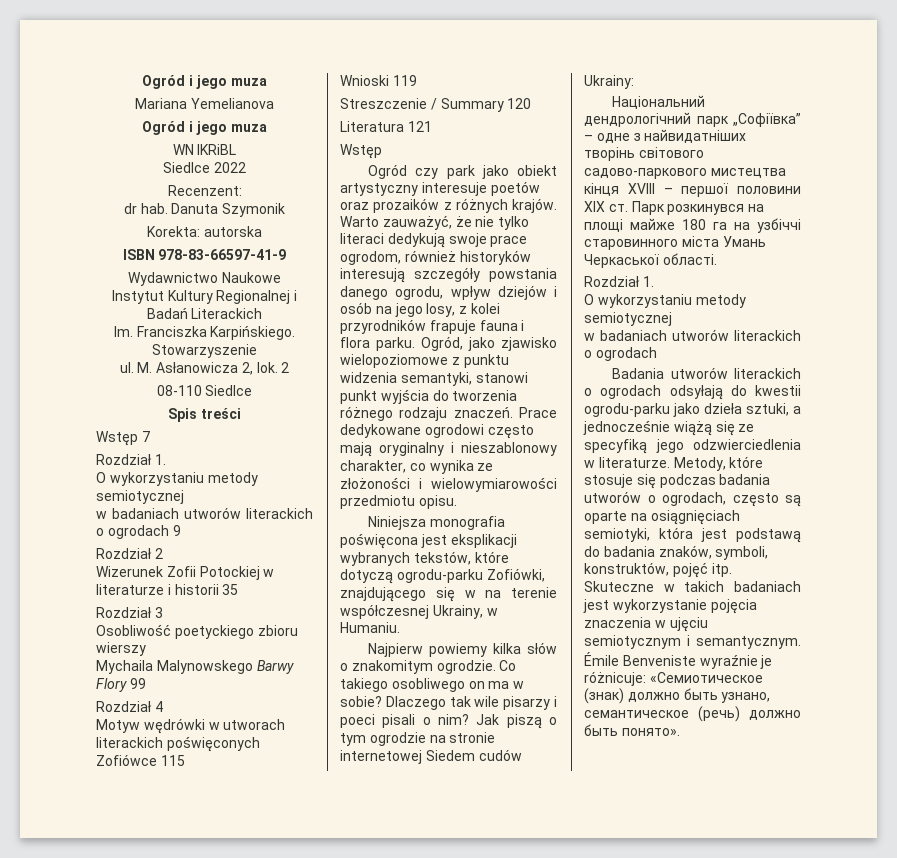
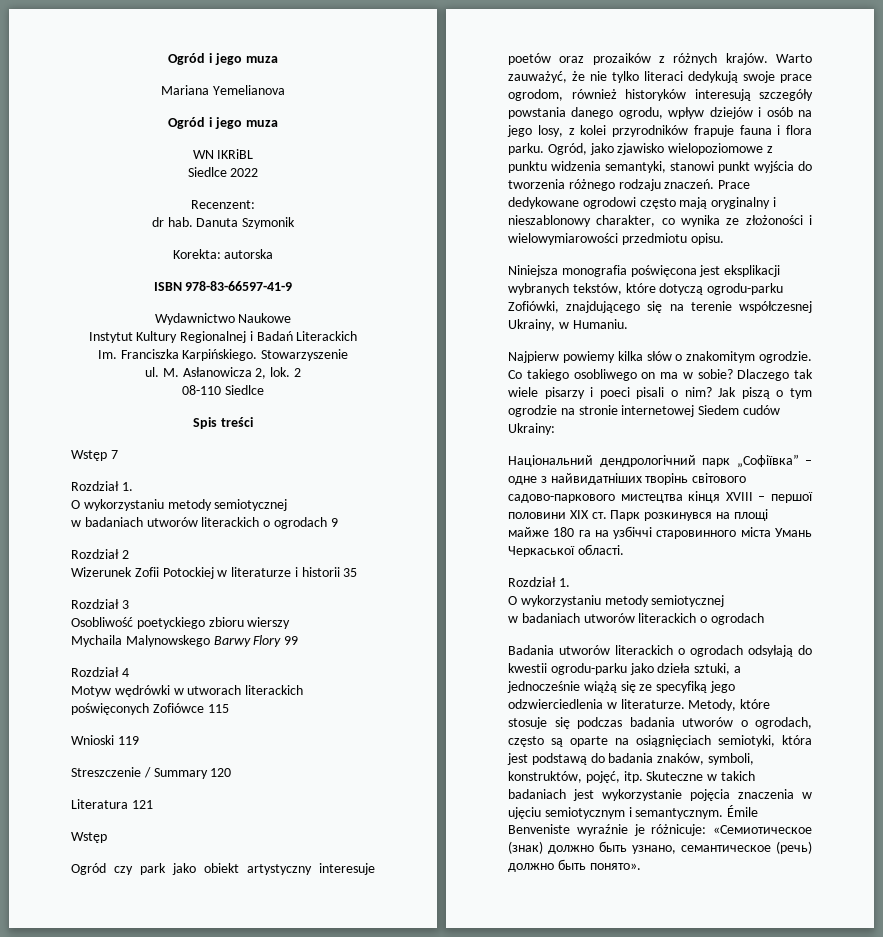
- Niniejsza monografia poświęcona jest eksplikacji wybranych tekstów, które dotyczą ogrodu-parku Zofiówki, znajdującego się w na terenie współczesnej Ukrainy, w Humaniu.
+ Niniejsza monografia poświęcona jest eksplikacji wybranych tekstów, które dotyczą ogrodu-parku Zofiówki, znajdującego się na terenie współczesnej Ukrainy, w Humaniu.
- Dlaczego tak wile pisarzy i poeci pisali o nim?
+ Dlaczego tak wiele pisarzy i poeci pisali o nim?
- Metody, które stosuje się podczas badania utworów o ogrodach, często są oparte na osiągnięciach semiotyki, która jest podstawą do badania znaków, symboli, konstruktów, pojęć itp.
+ Metody, które stosuje się podczas badania utworów o ogrodach, często są oparte na osiągnięciach semiotyki, która jest podstawą do badania znaków, symboli, konstruktów, pojęć, itp.

